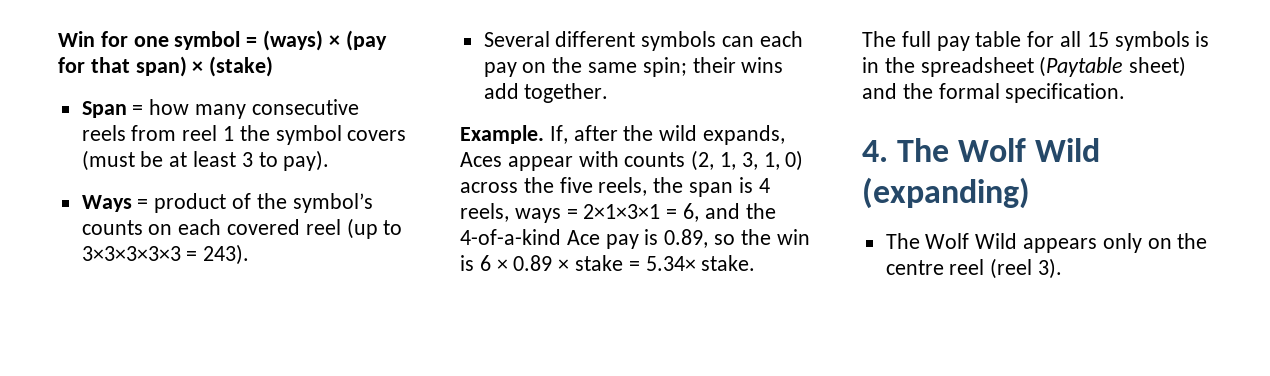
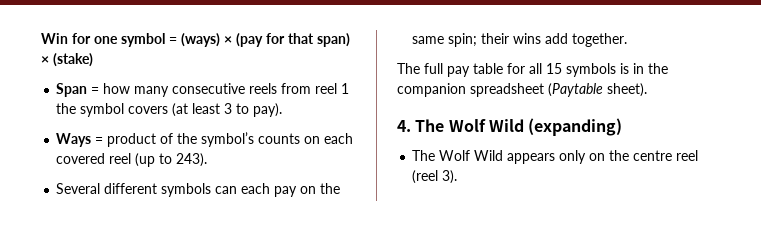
- Span = how many consecutive reels from reel 1 the symbol covers (must be at least 3 to pay).
+ Span = how many consecutive reels from reel 1 the symbol covers (at least 3 to pay).
- Ways = product of the symbol’s counts on each covered reel (up to 3×3×3×3×3 = 243).
+ Ways = product of the symbol’s counts on each covered reel (up to 243).
- Example. If, after the wild expands, Aces appear with counts (2, 1, 3, 1, 0) across the five reels, the span is 4 reels, ways = 2×1×3×1 = 6, and the 4-of-a-kind Ace pay is 0.89, so the win is 6 × 0.89 × stake = 5.34× stake.
- The full pay table for all 15 symbols is in the spreadsheet (Paytable sheet) and the formal specification.
+ The full pay table for all 15 symbols is in the companion spreadsheet (Paytable sheet).

